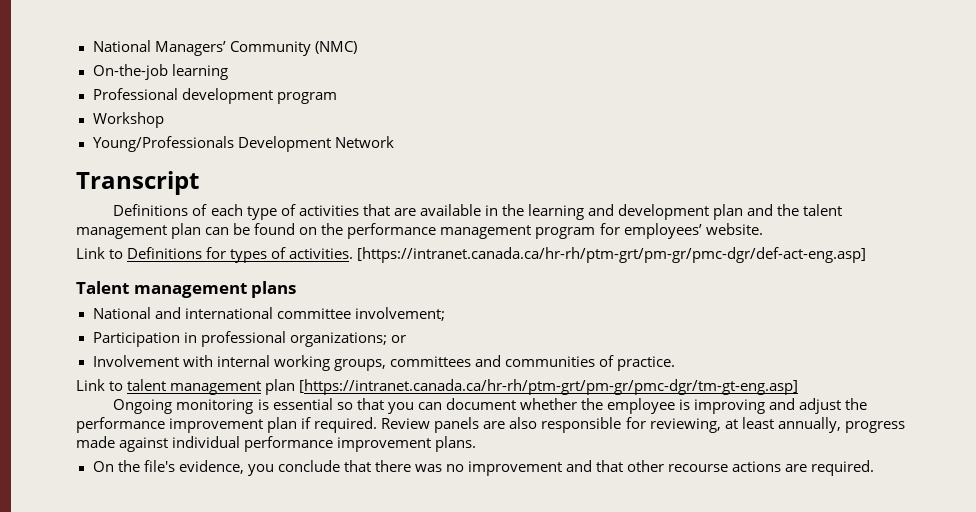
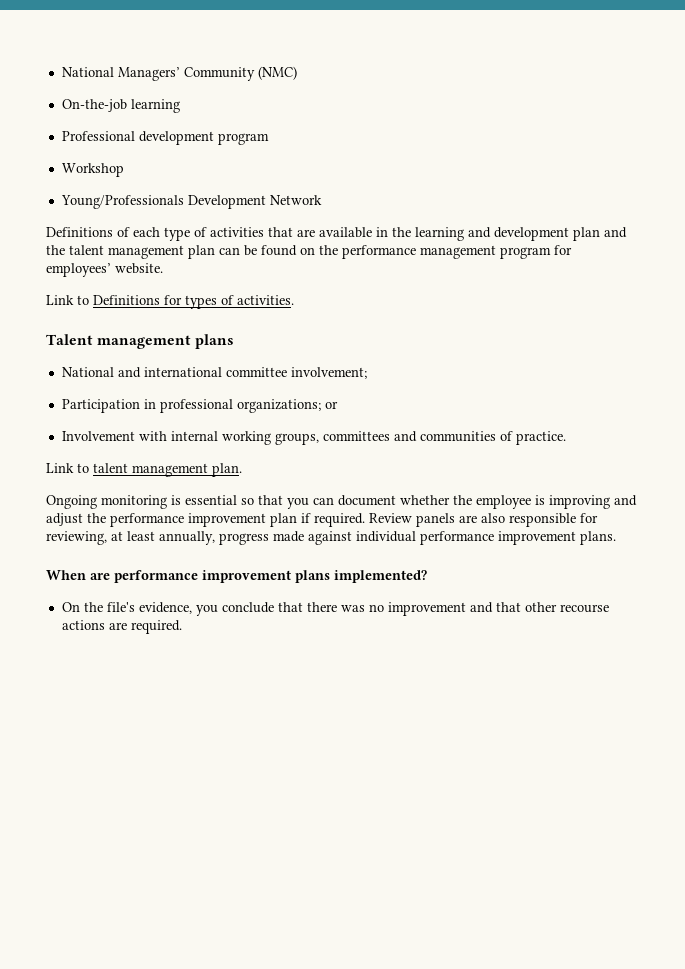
- Transcript
- [https://intranet.canada.ca/hr-rh/ptm-grt/pm-gr/pmc-dgr/def-act-eng.asp]
- Link to talent management plan [https://intranet.canada.ca/hr-rh/ptm-grt/pm-gr/pmc-dgr/tm-gt-eng.asp]
+ Link to talent management plan.
+ When are performance improvement plans implemented?

